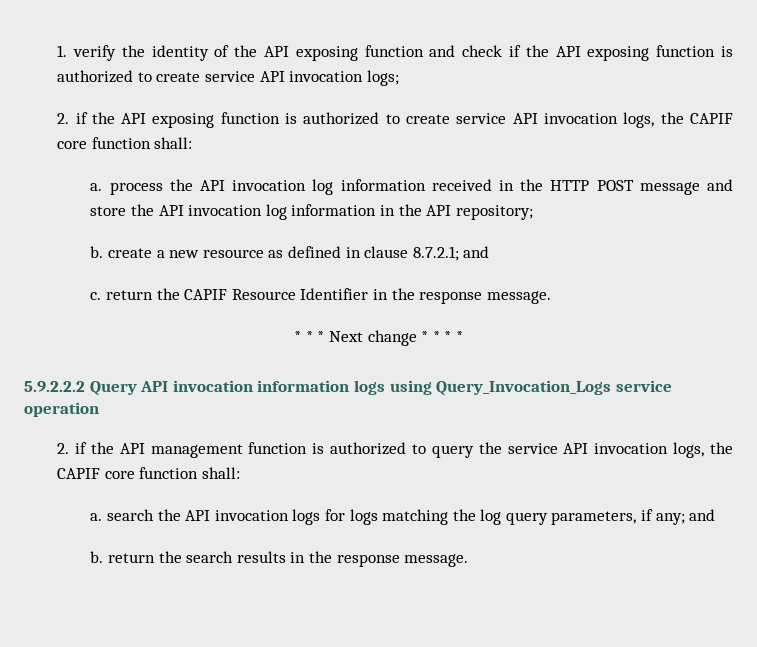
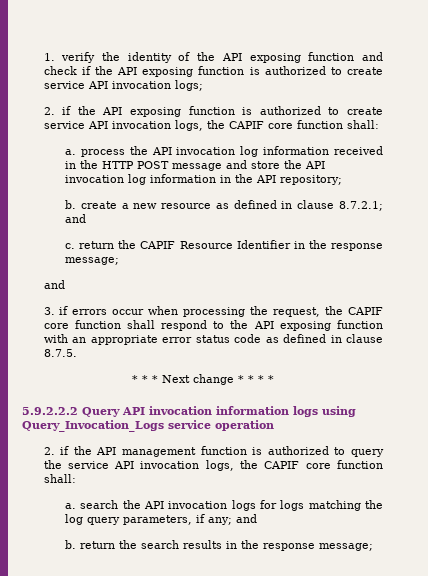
- c. return the CAPIF Resource Identifier in the response message.
+ c. return the CAPIF Resource Identifier in the response message;
+ and
+ 3. if errors occur when processing the request, the CAPIF core function shall respond to the API exposing function with an appropriate error status code as defined in clause 8.7.5.
- b. return the search results in the response message.
+ b. return the search results in the response message;

